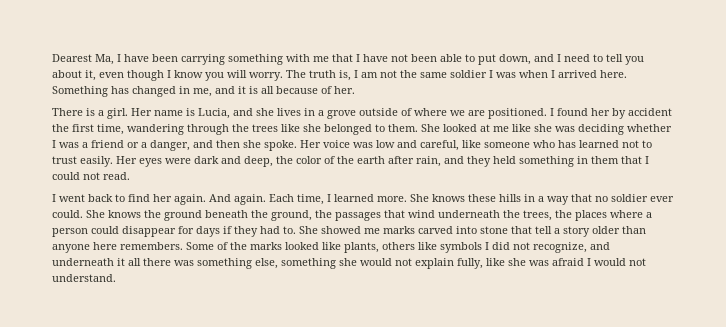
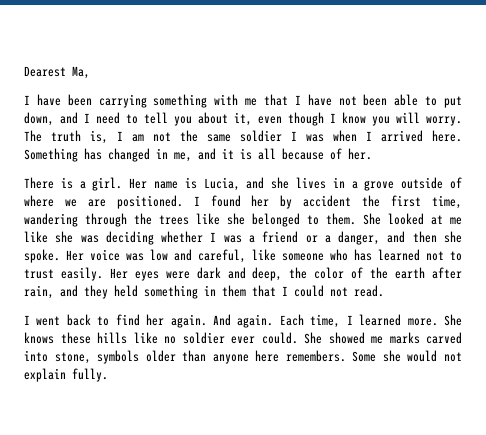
- Dearest Ma, I have been carrying something with me that I have not been able to put down, and I need to tell you about it, even though I know you will worry.
+ Dearest Ma,
+ I have been carrying something with me that I have not been able to put down, and I need to tell you about it, even though I know you will worry.
- She knows these hills in a way that no soldier ever could.
+ She knows these hills like no soldier ever could.
- She knows the ground beneath the ground, the passages that wind underneath the trees, the places where a person could disappear for days if they had to. She showed me marks carved into stone that tell a story older than anyone here remembers.
+ She showed me marks carved into stone, symbols older than anyone here remembers.
- Some of the marks looked like plants, others like symbols I did not recognize, and underneath it all there was something else, something she would not explain fully, like she was afraid I would not understand.
+ Some she would not explain fully.

